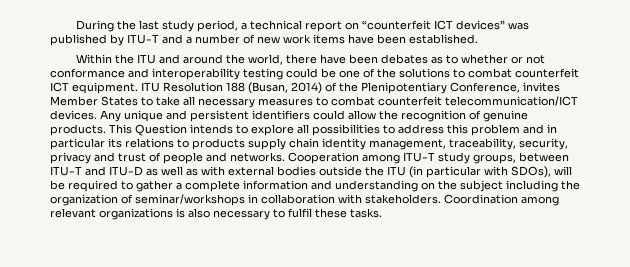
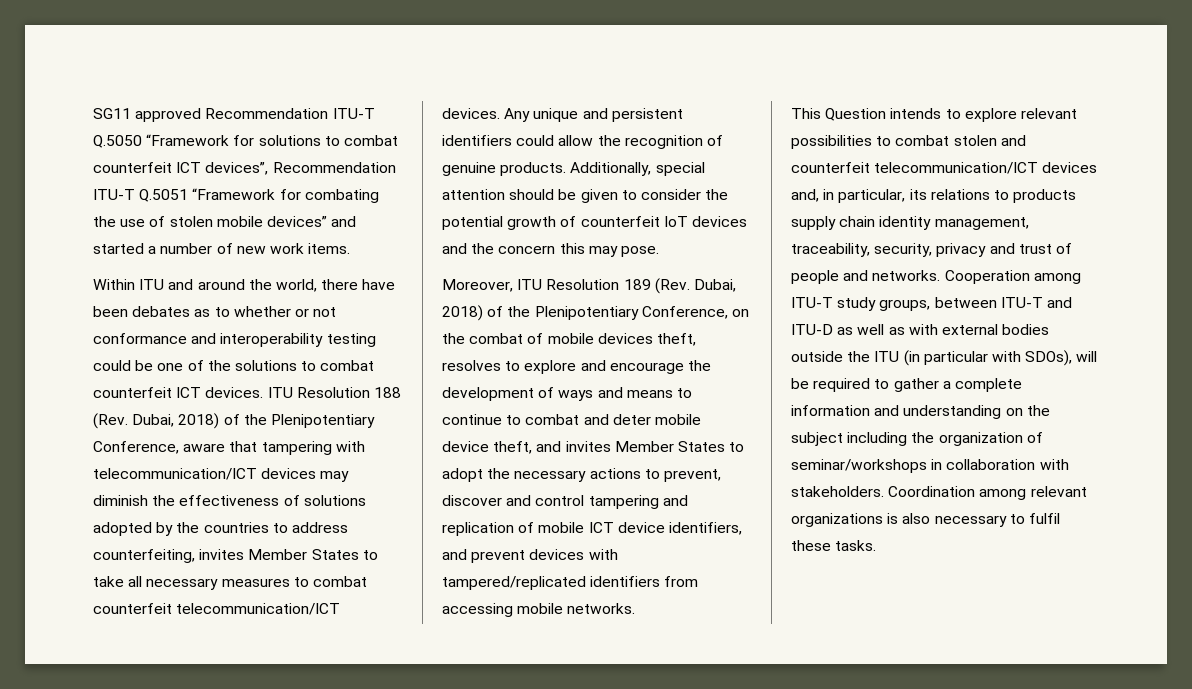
- During the last study period, a technical report on “counterfeit ICT devices” was published by ITU-T and a number of new work items have been established.
+ SG11 approved Recommendation ITU-T Q.5050 “Framework for solutions to combat counterfeit ICT devices”, Recommendation ITU-T Q.5051 “Framework for combating the use of stolen mobile devices” and started a number of new work items.
- Within the ITU and around the world, there have been debates as to whether or not conformance and interoperability testing could be one of the solutions to combat counterfeit ICT equipment.
+ Within ITU and around the world, there have been debates as to whether or not conformance and interoperability testing could be one of the solutions to combat counterfeit ICT devices.
- ITU Resolution 188 (Busan, 2014) of the Plenipotentiary Conference, invites Member States to take all necessary measures to combat counterfeit telecommunication/ICT devices.
+ ITU Resolution 188 (Rev. Dubai, 2018) of the Plenipotentiary Conference, aware that tampering with telecommunication/ICT devices may diminish the effectiveness of solutions adopted by the countries to address counterfeiting, invites Member States to take all necessary measures to combat counterfeit telecommunication/ICT devices.
- Any unique and persistent identifiers could allow the recognition of genuine products. This Question intends to explore all possibilities to address this problem and in particular its relations to products supply chain identity management, traceability, security, privacy and trust of people and networks.
+ Any unique and persistent identifiers could allow the recognition of genuine products. Additionally, special attention should be given to consider the potential growth of counterfeit IoT devices and the concern this may pose.
+ Moreover, ITU Resolution 189 (Rev. Dubai, 2018) of the Plenipotentiary Conference, on the combat of mobile devices theft, resolves to explore and encourage the development of ways and means to continue to combat and deter mobile device theft, and invites Member States to adopt the necessary actions to prevent, discover and control tampering and replication of mobile ICT device identifiers, and prevent devices with tampered/replicated identifiers from accessing mobile networks.
+ This Question intends to explore relevant possibilities to combat stolen and counterfeit telecommunication/ICT devices and, in particular, its relations to products supply chain identity management, traceability, security, privacy and trust of people and networks.

